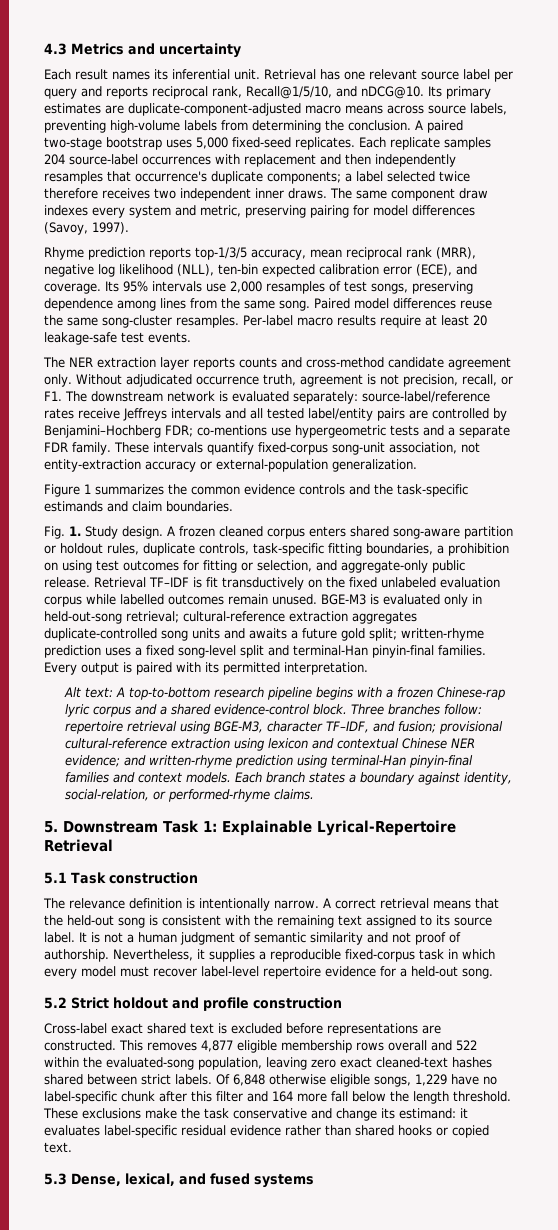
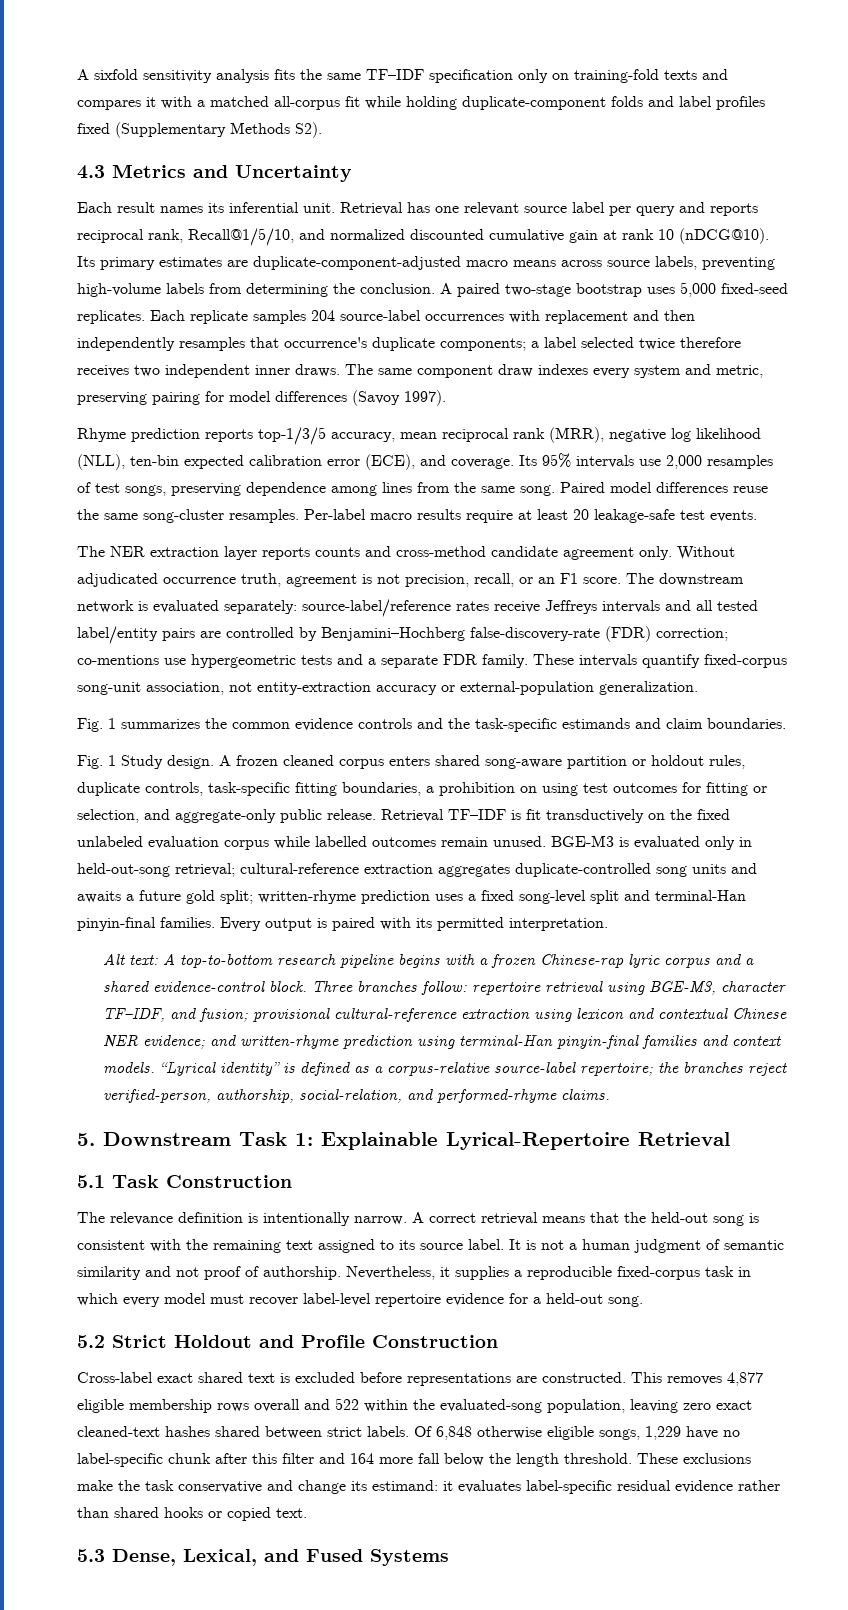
+ A sixfold sensitivity analysis fits the same TF–IDF specification only on training-fold texts and compares it with a matched all-corpus fit while holding duplicate-component folds and label profiles fixed (Supplementary Methods S2).
- 4.3 Metrics and uncertainty
+ 4.3 Metrics and Uncertainty
- Retrieval has one relevant source label per query and reports reciprocal rank, Recall@1/5/10, and nDCG@10.
+ Retrieval has one relevant source label per query and reports reciprocal rank, Recall@1/5/10, and normalized discounted cumulative gain at rank 10 (nDCG@10).
- The same component draw indexes every system and metric, preserving pairing for model differences (Savoy, 1997).
+ The same component draw indexes every system and metric, preserving pairing for model differences (Savoy 1997).
- Without adjudicated occurrence truth, agreement is not precision, recall, or F1. The downstream network is evaluated separately: source-label/reference rates receive Jeffreys intervals and all tested label/entity pairs are controlled by Benjamini–Hochberg FDR; co-mentions use hypergeometric tests and a separate FDR family.
+ Without adjudicated occurrence truth, agreement is not precision, recall, or an F1 score. The downstream network is evaluated separately: source-label/reference rates receive Jeffreys intervals and all tested label/entity pairs are controlled by Benjamini–Hochberg false-discovery-rate (FDR) correction; co-mentions use hypergeometric tests and a separate FDR family.
- Figure 1 summarizes the common evidence controls and the task-specific estimands and claim boundaries.
+ Fig. 1 summarizes the common evidence controls and the task-specific estimands and claim boundaries.
- Fig. 1. Study design.
+ Fig. 1 Study design.
- Each branch states a boundary against identity, social-relation, or performed-rhyme claims.
+ “Lyrical identity” is defined as a corpus-relative source-label repertoire; the branches reject verified-person, authorship, social-relation, and performed-rhyme claims.
- 5.1 Task construction
+ 5.1 Task Construction
- 5.2 Strict holdout and profile construction
+ 5.2 Strict Holdout and Profile Construction
- 5.3 Dense, lexical, and fused systems
+ 5.3 Dense, Lexical, and Fused Systems

